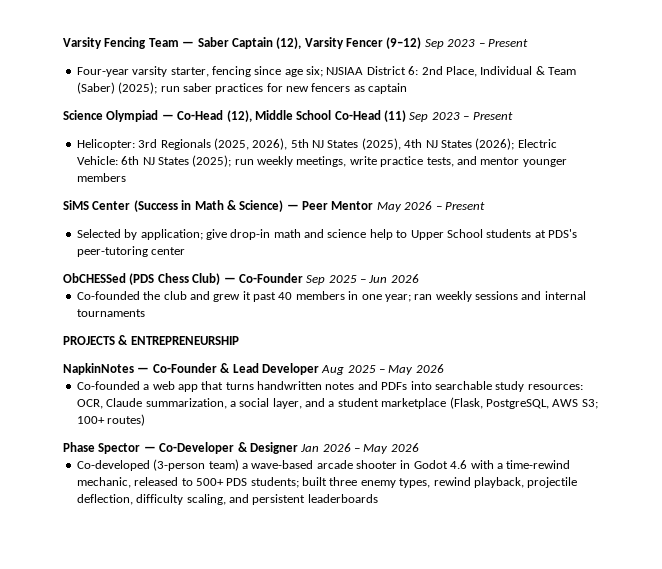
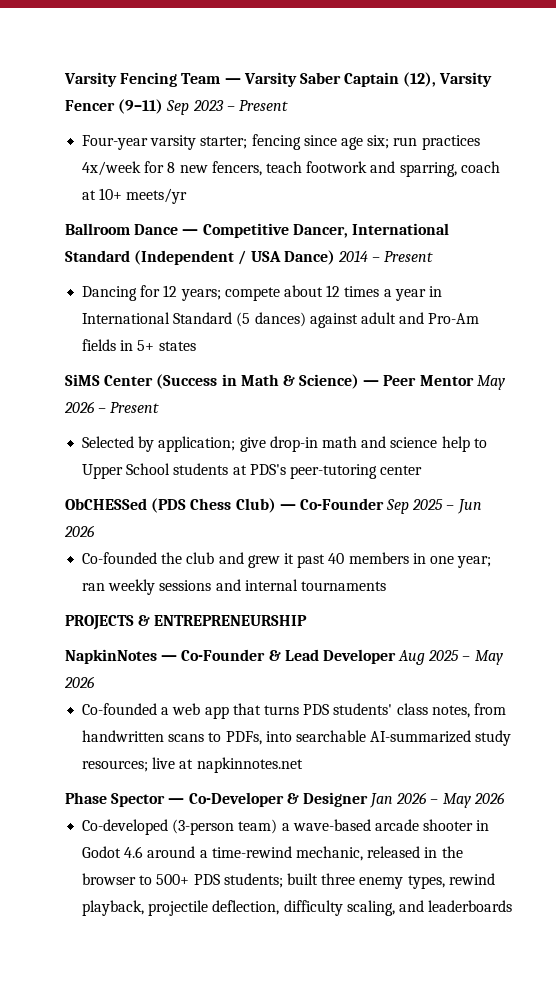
- Varsity Fencing Team — Saber Captain (12), Varsity Fencer (9–12) Sep 2023 – Present
+ Varsity Fencing Team — Varsity Saber Captain (12), Varsity Fencer (9–11) Sep 2023 – Present
- Four-year varsity starter, fencing since age six; NJSIAA District 6: 2nd Place, Individual & Team (Saber) (2025); run saber practices for new fencers as captain
- Science Olympiad — Co-Head (12), Middle School Co-Head (11) Sep 2023 – Present
- Helicopter: 3rd Regionals (2025, 2026), 5th NJ States (2025), 4th NJ States (2026); Electric Vehicle: 6th NJ States (2025); run weekly meetings, write practice tests, and mentor younger members
+ Four-year varsity starter; fencing since age six; run practices 4x/week for 8 new fencers, teach footwork and sparring, coach at 10+ meets/yr
+ Ballroom Dance — Competitive Dancer, International Standard (Independent / USA Dance) 2014 – Present
+ Dancing for 12 years; compete about 12 times a year in International Standard (5 dances) against adult and Pro-Am fields in 5+ states
- Co-founded a web app that turns handwritten notes and PDFs into searchable study resources: OCR, Claude summarization, a social layer, and a student marketplace (Flask, PostgreSQL, AWS S3; 100+ routes)
+ Co-founded a web app that turns PDS students' class notes, from handwritten scans to PDFs, into searchable AI-summarized study resources; live at napkinnotes.net
- Co-developed (3-person team) a wave-based arcade shooter in Godot 4.6 with a time-rewind mechanic, released to 500+ PDS students; built three enemy types, rewind playback, projectile deflection, difficulty scaling, and persistent leaderboards
+ Co-developed (3-person team) a wave-based arcade shooter in Godot 4.6 around a time-rewind mechanic, released in the browser to 500+ PDS students; built three enemy types, rewind playback, projectile deflection, difficulty scaling, and leaderboards

